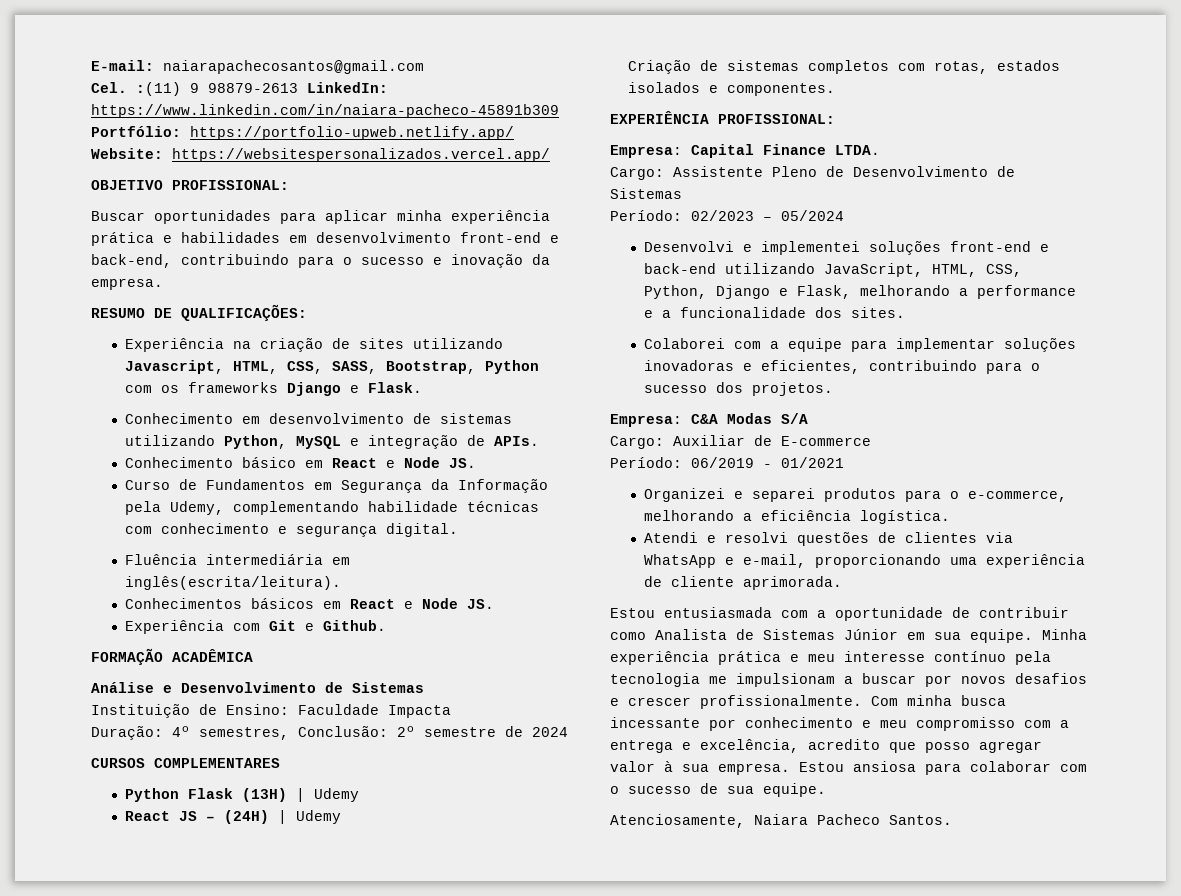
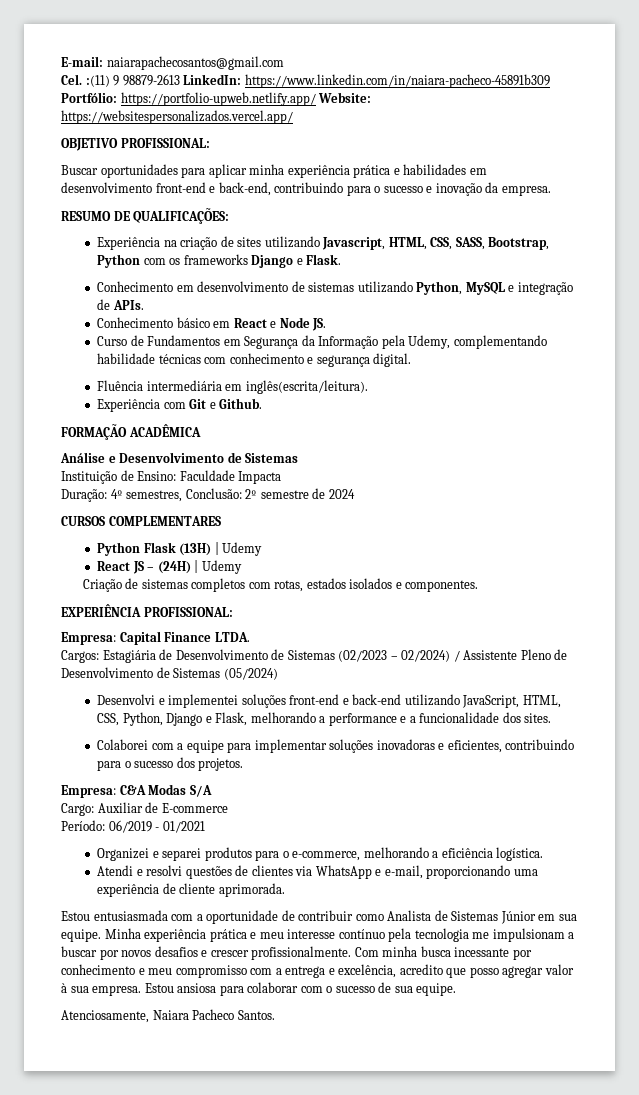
- Conhecimentos básicos em React e Node JS.
- Cargo: Assistente Pleno de Desenvolvimento de Sistemas
- Período: 02/2023 – 05/2024
+ Cargos: Estagiária de Desenvolvimento de Sistemas (02/2023 – 02/2024) / Assistente Pleno de Desenvolvimento de Sistemas (05/2024)

